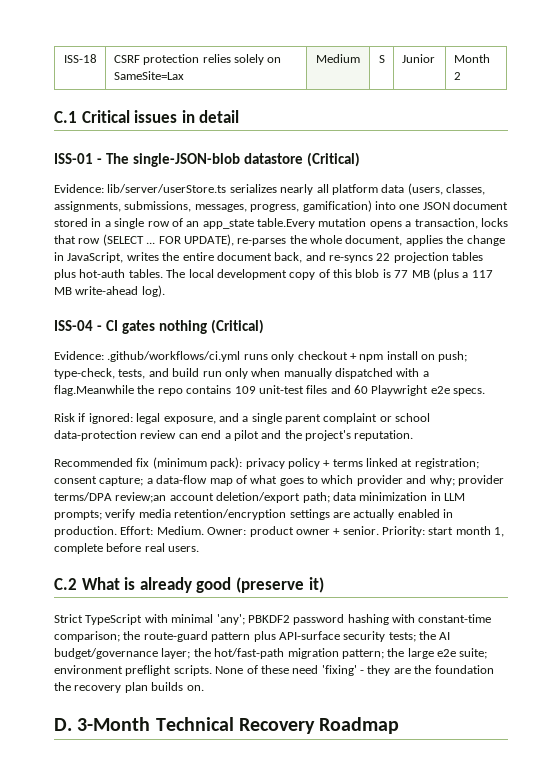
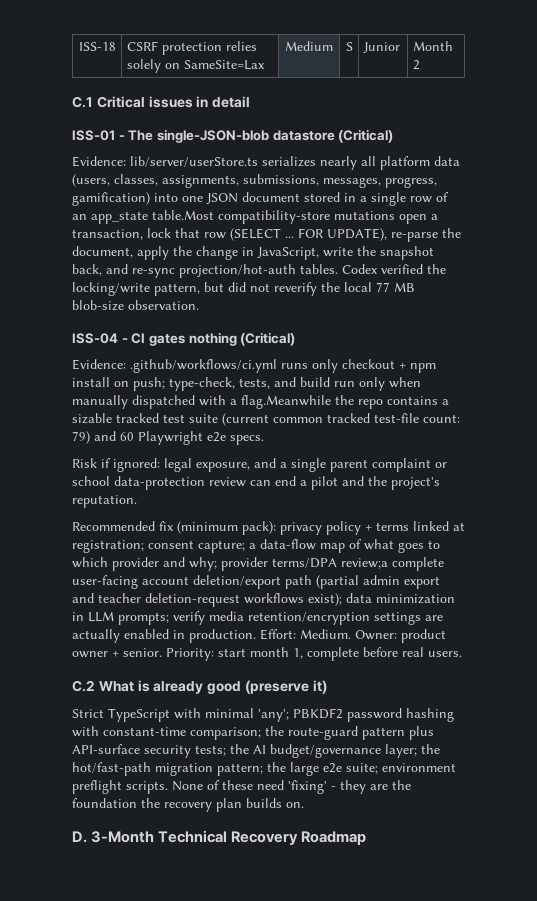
- Evidence: lib/server/userStore.ts serializes nearly all platform data (users, classes, assignments, submissions, messages, progress, gamification) into one JSON document stored in a single row of an app_state table.Every mutation opens a transaction, locks that row (SELECT ...
+ Evidence: lib/server/userStore.ts serializes nearly all platform data (users, classes, assignments, submissions, messages, progress, gamification) into one JSON document stored in a single row of an app_state table.Most compatibility-store mutations open a transaction, lock that row (SELECT ...
- FOR UPDATE), re-parses the whole document, applies the change in JavaScript, writes the entire document back, and re-syncs 22 projection tables plus hot-auth tables. The local development copy of this blob is 77 MB (plus a 117 MB write-ahead log).
+ FOR UPDATE), re-parse the document, apply the change in JavaScript, write the snapshot back, and re-sync projection/hot-auth tables. Codex verified the locking/write pattern, but did not reverify the local 77 MB blob-size observation.
- Evidence: .github/workflows/ci.yml runs only checkout + npm install on push; type-check, tests, and build run only when manually dispatched with a flag.Meanwhile the repo contains 109 unit-test files and 60 Playwright e2e specs.
+ Evidence: .github/workflows/ci.yml runs only checkout + npm install on push; type-check, tests, and build run only when manually dispatched with a flag.Meanwhile the repo contains a sizable tracked test suite (current common tracked test-file count: 79) and 60 Playwright e2e specs.
- Recommended fix (minimum pack): privacy policy + terms linked at registration; consent capture; a data-flow map of what goes to which provider and why; provider terms/DPA review;an account deletion/export path; data minimization in LLM prompts; verify media retention/encryption settings are actually enabled in production.
+ Recommended fix (minimum pack): privacy policy + terms linked at registration; consent capture; a data-flow map of what goes to which provider and why; provider terms/DPA review;a complete user-facing account deletion/export path (partial admin export and teacher deletion-request workflows exist); data minimization in LLM prompts; verify media retention/encryption settings are actually enabled in production.

